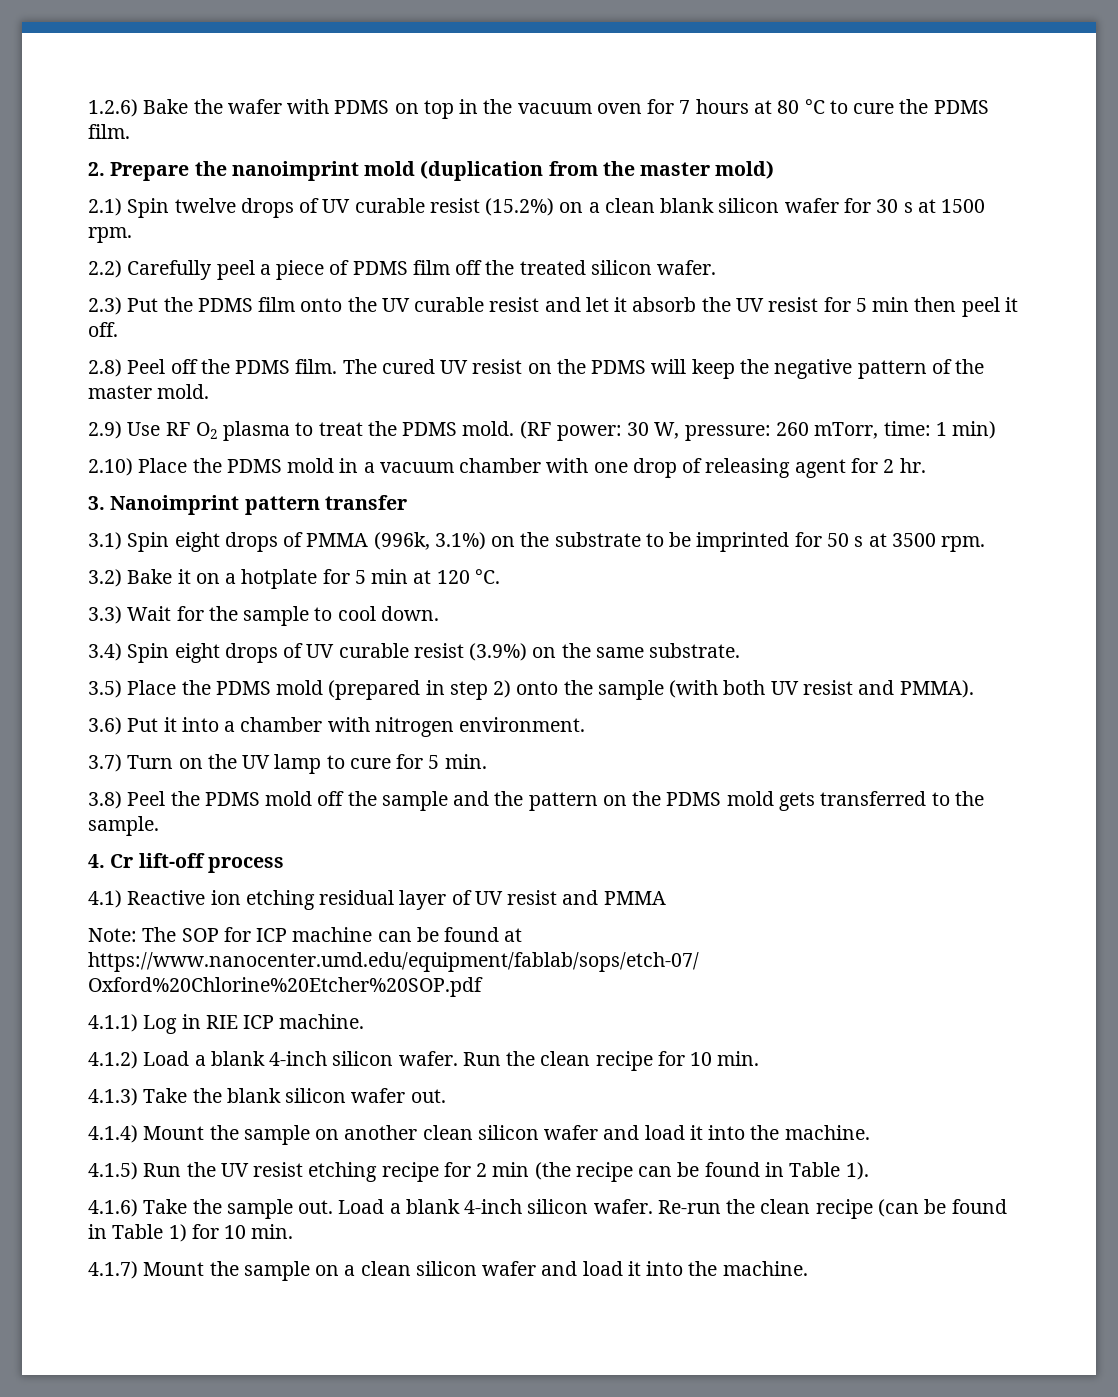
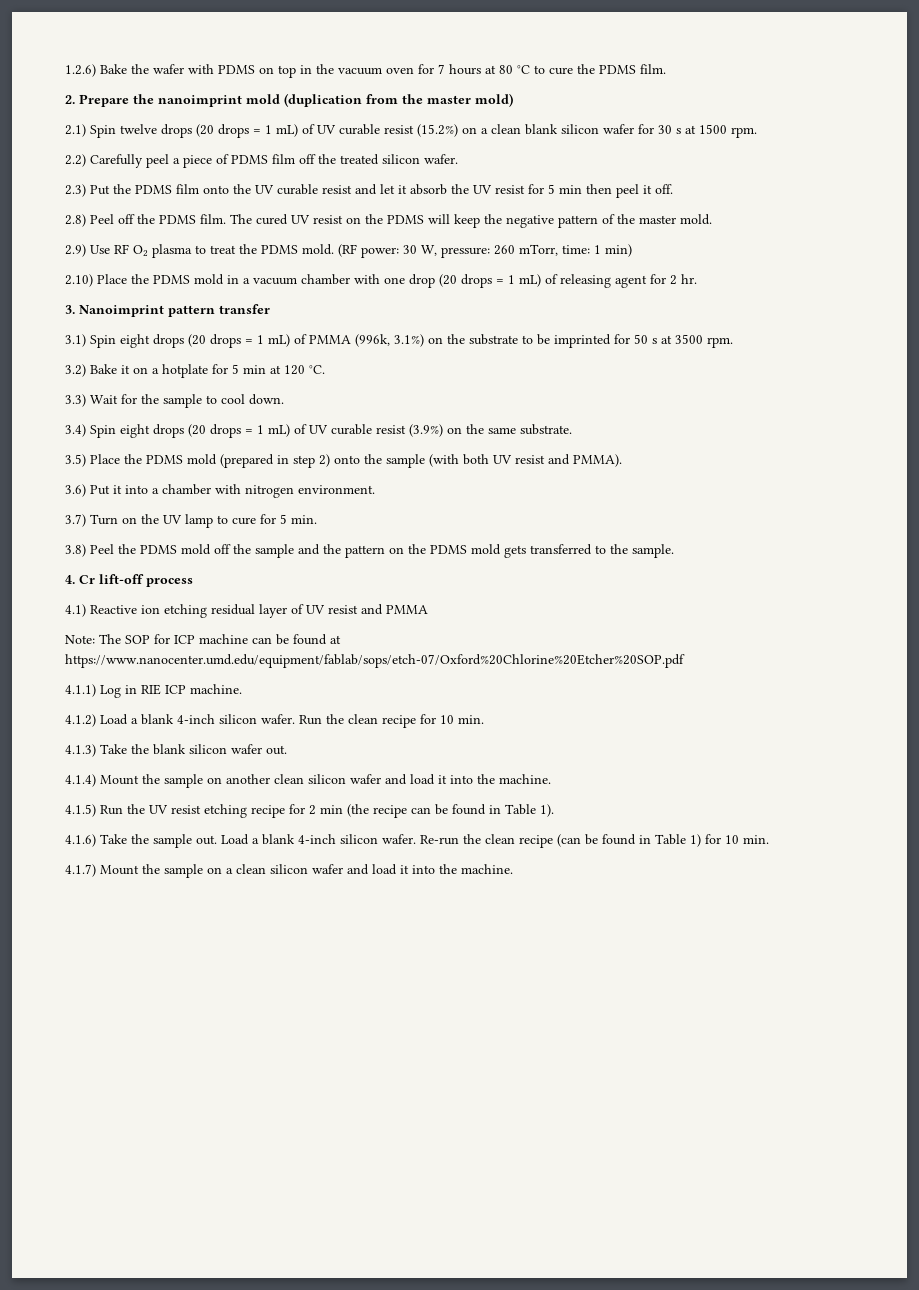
- 2.1) Spin twelve drops of UV curable resist (15.2%) on a clean blank silicon wafer for 30 s at 1500 rpm.
+ 2.1) Spin twelve drops (20 drops = 1 mL) of UV curable resist (15.2%) on a clean blank silicon wafer for 30 s at 1500 rpm.
- 2.10) Place the PDMS mold in a vacuum chamber with one drop of releasing agent for 2 hr.
+ 2.10) Place the PDMS mold in a vacuum chamber with one drop (20 drops = 1 mL) of releasing agent for 2 hr.
- 3.1) Spin eight drops of PMMA (996k, 3.1%) on the substrate to be imprinted for 50 s at 3500 rpm.
+ 3.1) Spin eight drops (20 drops = 1 mL) of PMMA (996k, 3.1%) on the substrate to be imprinted for 50 s at 3500 rpm.
- 3.4) Spin eight drops of UV curable resist (3.9%) on the same substrate.
+ 3.4) Spin eight drops (20 drops = 1 mL) of UV curable resist (3.9%) on the same substrate.

